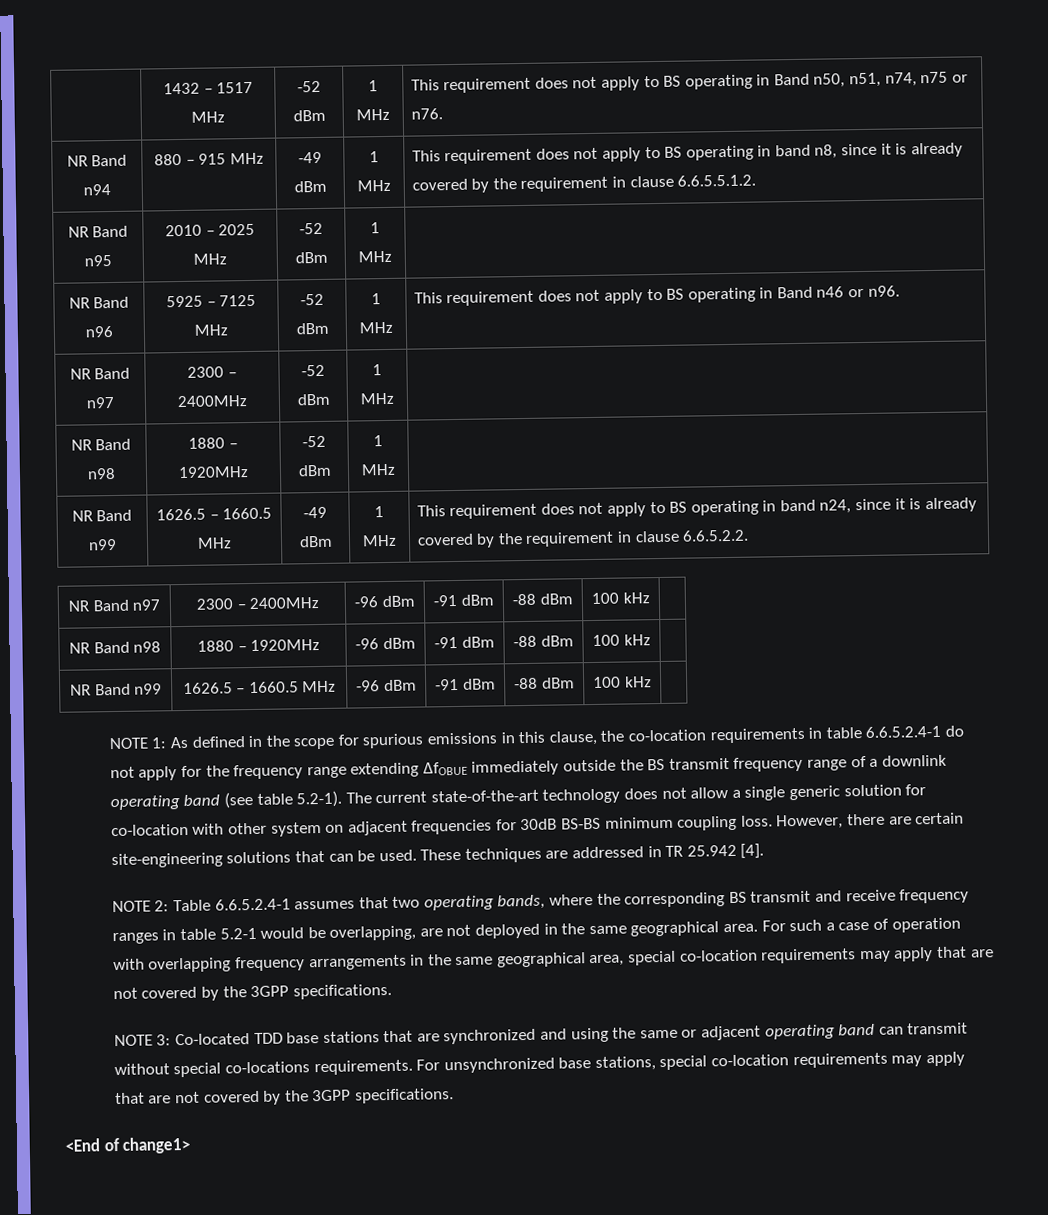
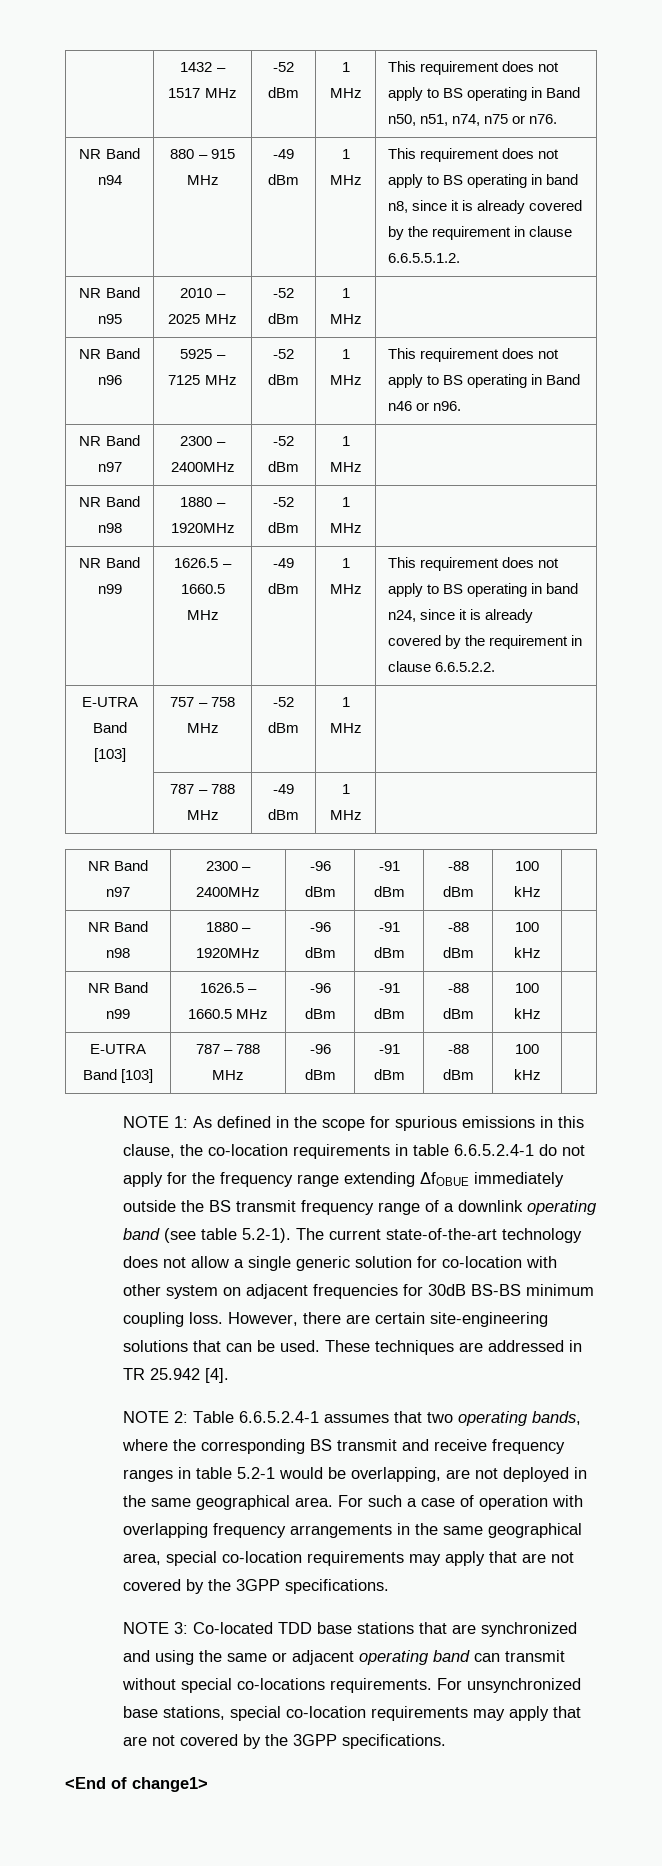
+ E-UTRA Band [103] | 757 – 758 MHz | -52 dBm | 1 MHz |
+ | 787 – 788 MHz | -49 dBm | 1 MHz |
+ E-UTRA Band [103] | 787 – 788 MHz | -96 dBm | -91 dBm | -88 dBm | 100 kHz |

